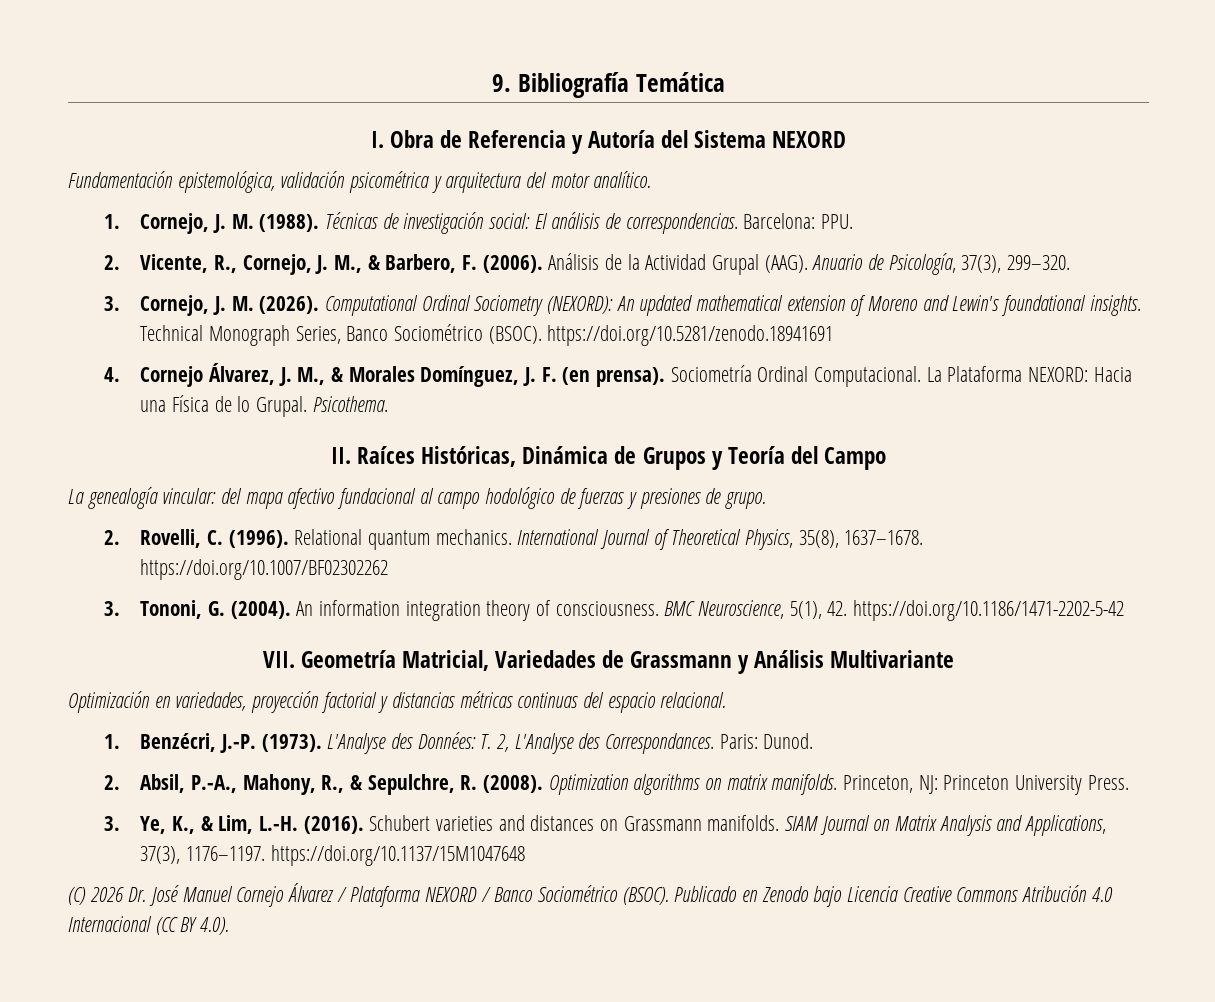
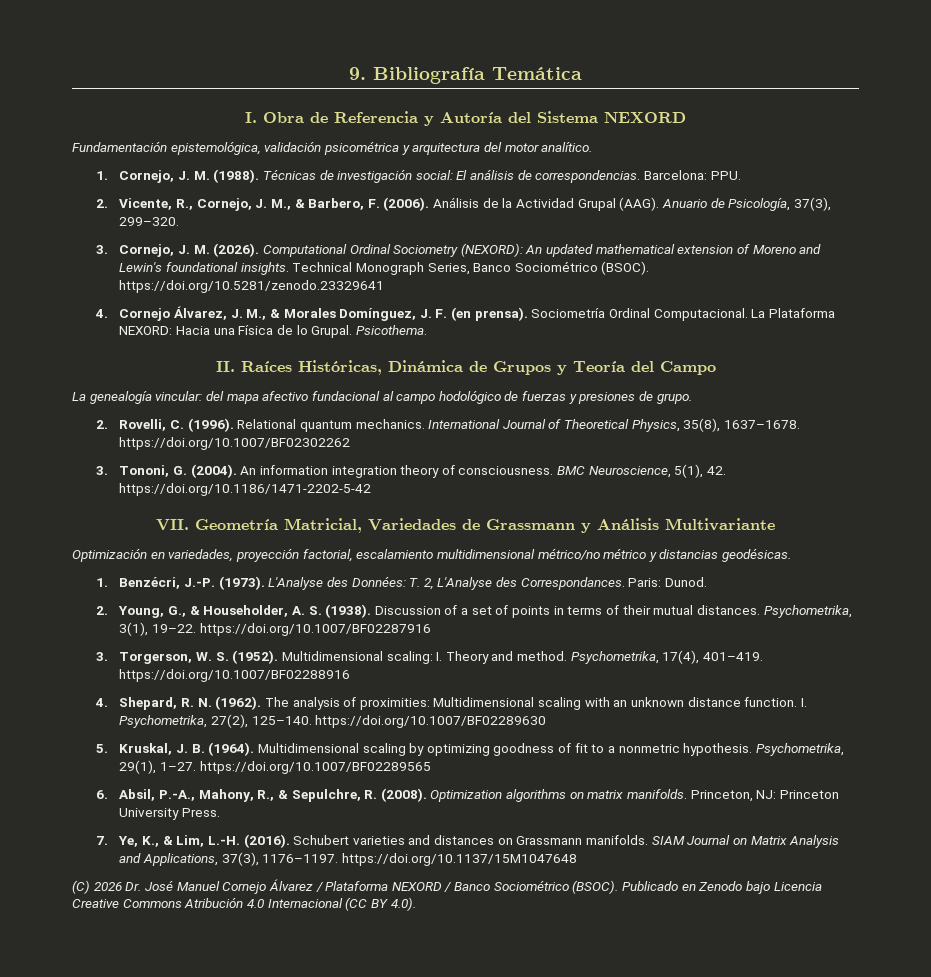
- Technical Monograph Series, Banco Sociométrico (BSOC). https://doi.org/10.5281/zenodo.18941691
+ Technical Monograph Series, Banco Sociométrico (BSOC). https://doi.org/10.5281/zenodo.23329641
- Optimización en variedades, proyección factorial y distancias métricas continuas del espacio relacional.
+ Optimización en variedades, proyección factorial, escalamiento multidimensional métrico/no métrico y distancias geodésicas.
- 2. Absil, P.-A., Mahony, R., & Sepulchre, R. (2008).
+ 2. Young, G., & Householder, A. S. (1938). Discussion of a set of points in terms of their mutual distances. Psychometrika, 3(1), 19–22. https://doi.org/10.1007/BF02287916
+ 3. Torgerson, W. S. (1952). Multidimensional scaling: I. Theory and method. Psychometrika, 17(4), 401–419. https://doi.org/10.1007/BF02288916
+ 4. Shepard, R. N. (1962). The analysis of proximities: Multidimensional scaling with an unknown distance function. I. Psychometrika, 27(2), 125–140. https://doi.org/10.1007/BF02289630
+ 5. Kruskal, J. B. (1964). Multidimensional scaling by optimizing goodness of fit to a nonmetric hypothesis. Psychometrika, 29(1), 1–27. https://doi.org/10.1007/BF02289565
+ 6. Absil, P.-A., Mahony, R., & Sepulchre, R. (2008).
- 3. Ye, K., & Lim, L.-H. (2016).
+ 7. Ye, K., & Lim, L.-H. (2016).

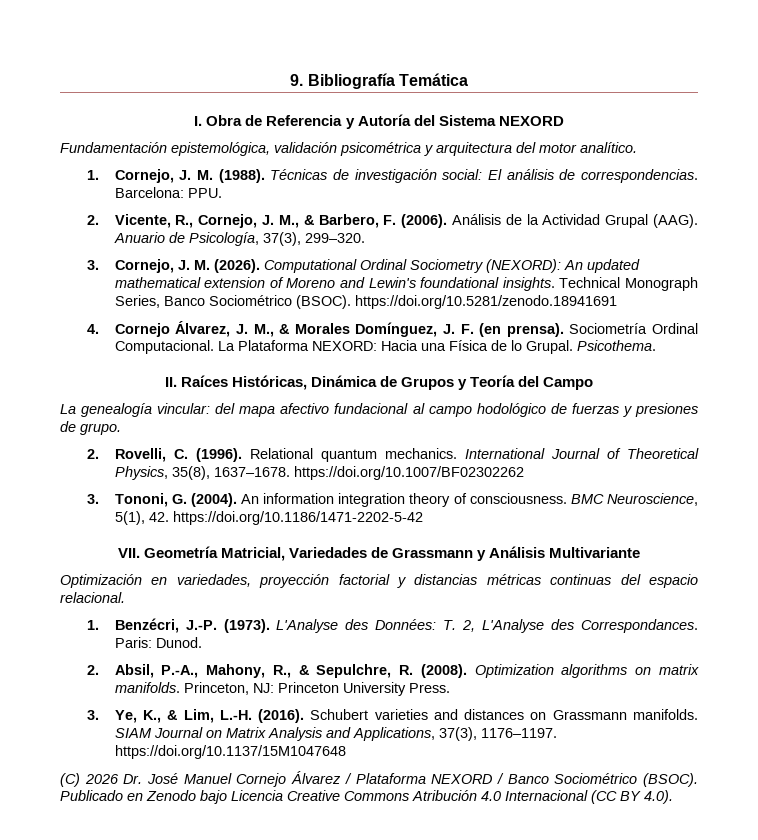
- Technical Monograph Series, Banco Sociométrico (BSOC). https://doi.org/10.5281/zenodo.23329641
+ Technical Monograph Series, Banco Sociométrico (BSOC). https://doi.org/10.5281/zenodo.18941691
- Optimización en variedades, proyección factorial, escalamiento multidimensional métrico/no métrico y distancias geodésicas.
+ Optimización en variedades, proyección factorial y distancias métricas continuas del espacio relacional.
- 2. Young, G., & Householder, A. S. (1938). Discussion of a set of points in terms of their mutual distances. Psychometrika, 3(1), 19–22. https://doi.org/10.1007/BF02287916
- 3. Torgerson, W. S. (1952). Multidimensional scaling: I. Theory and method. Psychometrika, 17(4), 401–419. https://doi.org/10.1007/BF02288916
- 4. Shepard, R. N. (1962). The analysis of proximities: Multidimensional scaling with an unknown distance function. I. Psychometrika, 27(2), 125–140. https://doi.org/10.1007/BF02289630
- 5. Kruskal, J. B. (1964). Multidimensional scaling by optimizing goodness of fit to a nonmetric hypothesis. Psychometrika, 29(1), 1–27. https://doi.org/10.1007/BF02289565
- 6. Absil, P.-A., Mahony, R., & Sepulchre, R. (2008).
+ 2. Absil, P.-A., Mahony, R., & Sepulchre, R. (2008).
- 7. Ye, K., & Lim, L.-H. (2016).
+ 3. Ye, K., & Lim, L.-H. (2016).

